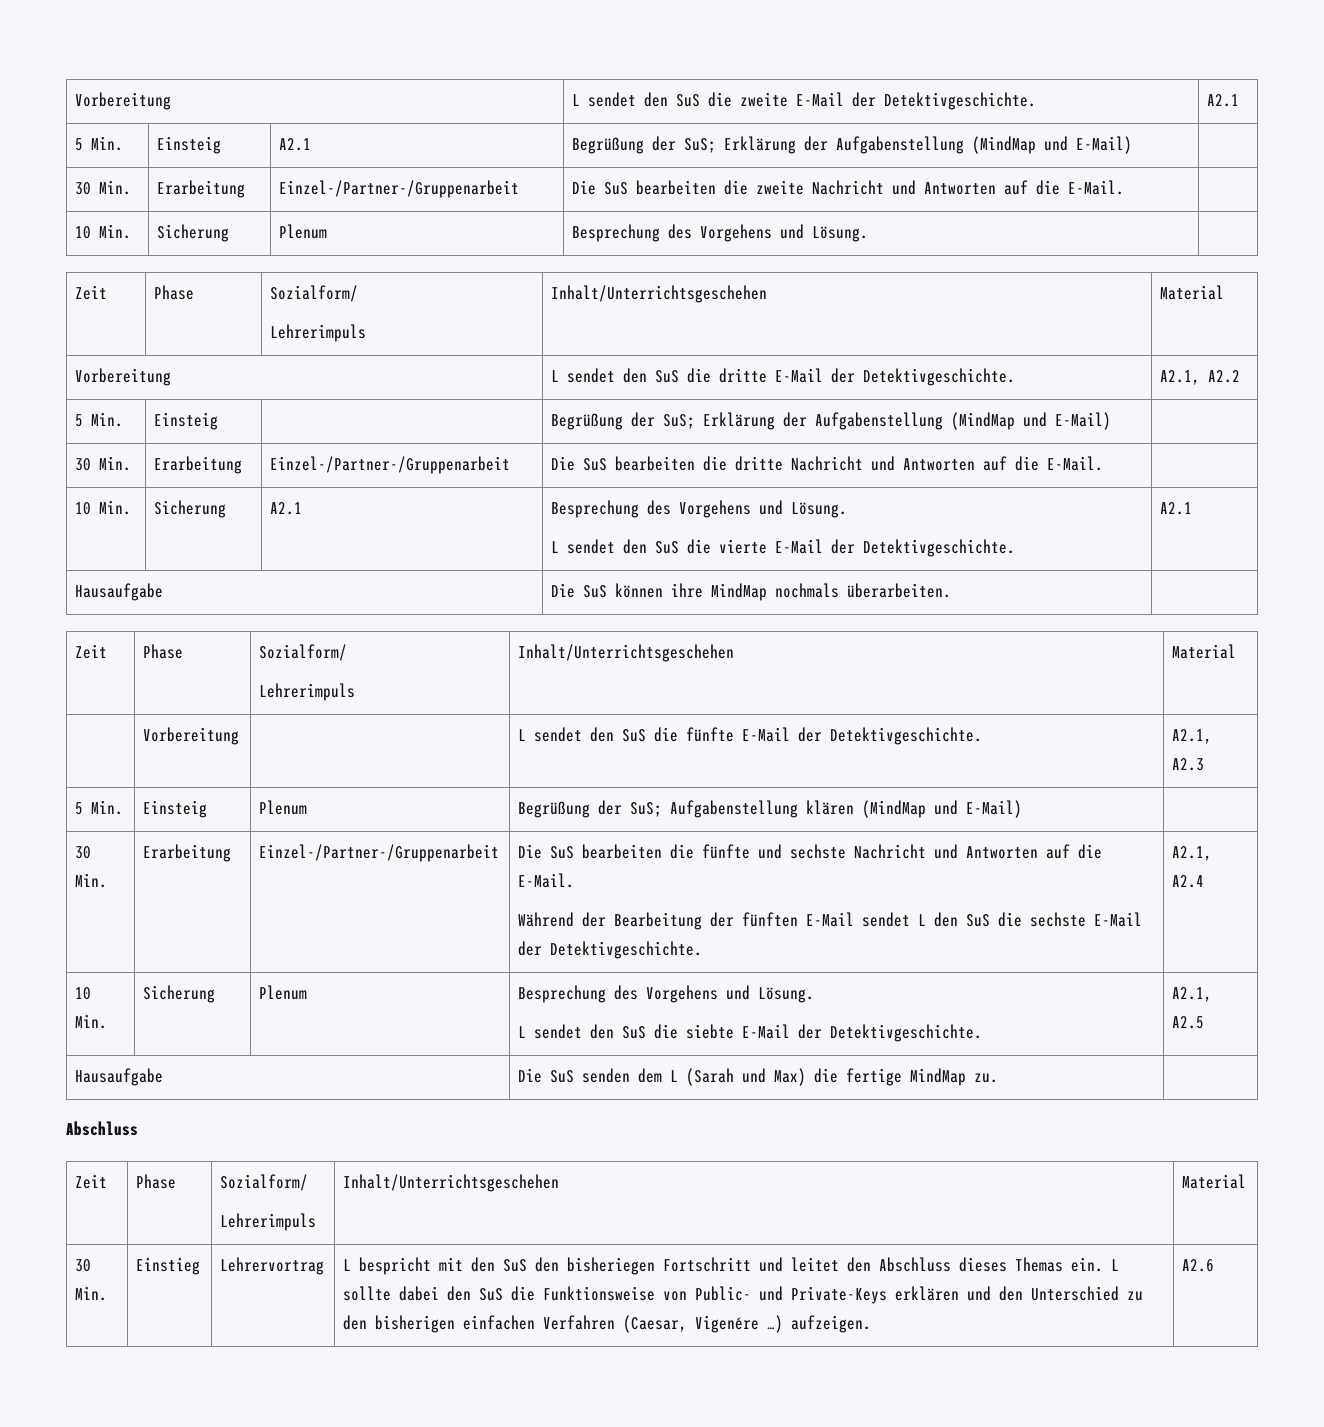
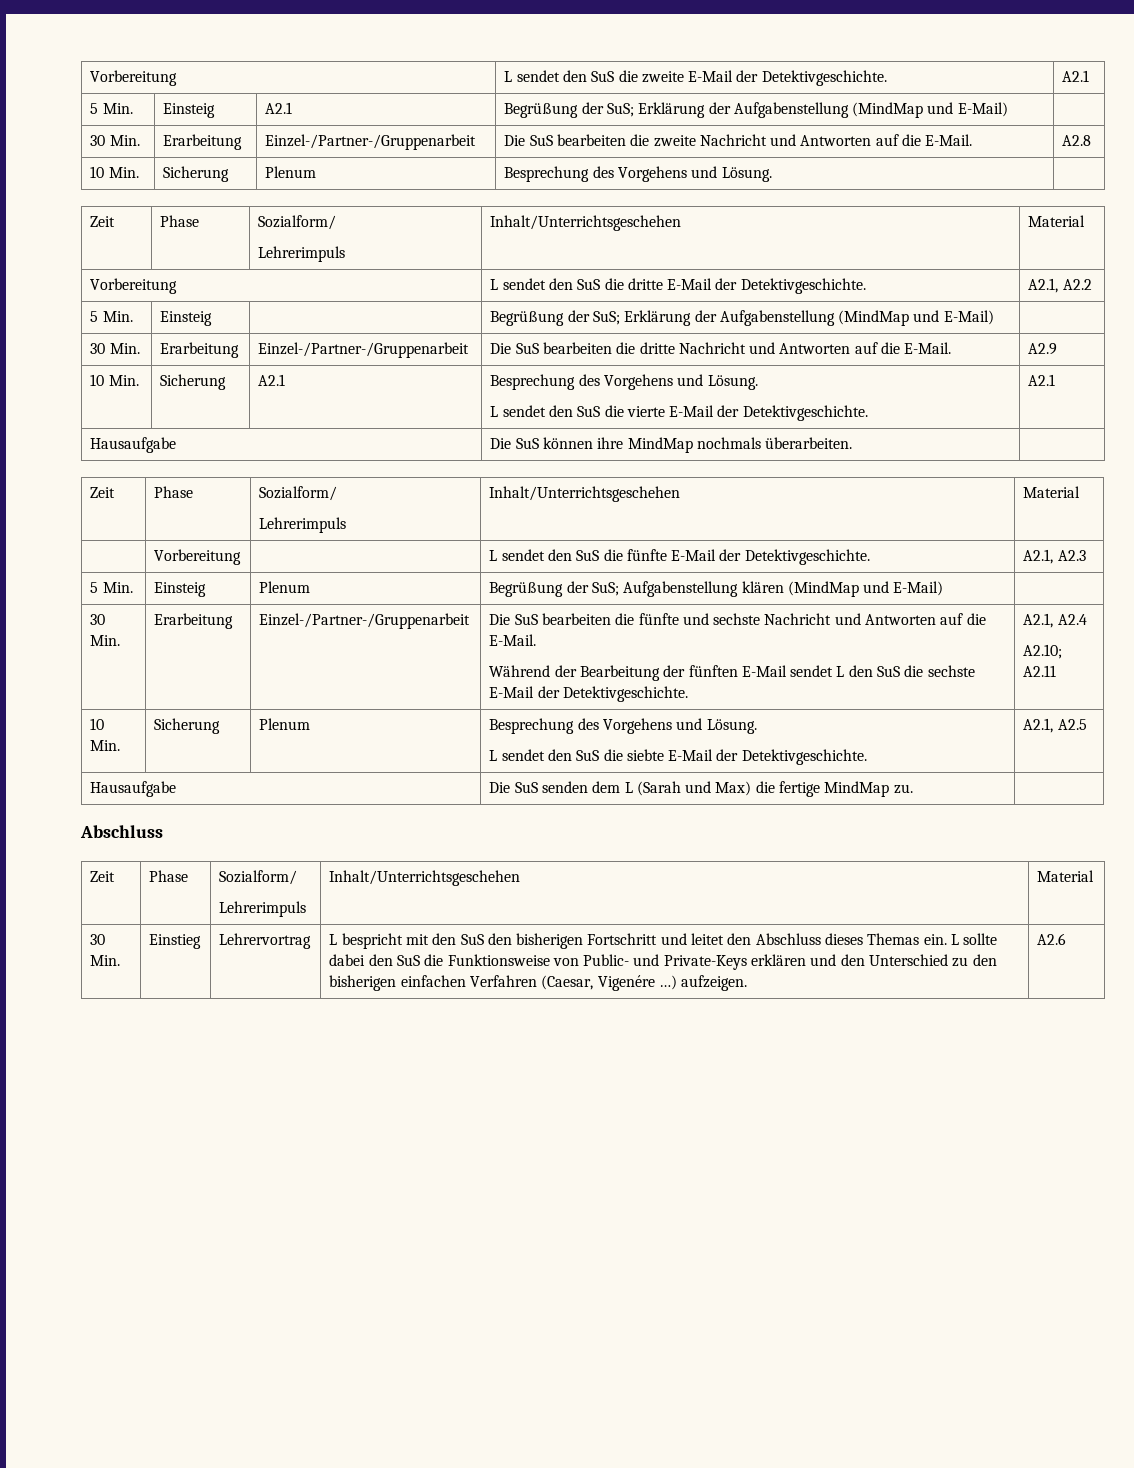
- 30 Min. | Erarbeitung | Einzel-/Partner-/Gruppenarbeit | Die SuS bearbeiten die zweite Nachricht und Antworten auf die E-Mail. |
+ 30 Min. | Erarbeitung | Einzel-/Partner-/Gruppenarbeit | Die SuS bearbeiten die zweite Nachricht und Antworten auf die E-Mail. | A2.8
- 30 Min. | Erarbeitung | Einzel-/Partner-/Gruppenarbeit | Die SuS bearbeiten die dritte Nachricht und Antworten auf die E-Mail. |
+ 30 Min. | Erarbeitung | Einzel-/Partner-/Gruppenarbeit | Die SuS bearbeiten die dritte Nachricht und Antworten auf die E-Mail. | A2.9
  30 Min. | Erarbeitung | Einzel-/Partner-/Gruppenarbeit | Die SuS bearbeiten die fünfte und sechste Nachricht und Antworten auf die E-Mail.
  Während der Bearbeitung der fünften E-Mail sendet L den SuS die sechste E-Mail der Detektivgeschichte. | A2.1, A2.4
+ A2.10; A2.11
- L bespricht mit den SuS den bisheriegen Fortschritt und leitet den Abschluss dieses Themas ein.
+ L bespricht mit den SuS den bisherigen Fortschritt und leitet den Abschluss dieses Themas ein.

